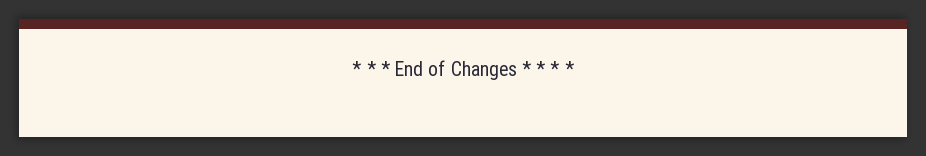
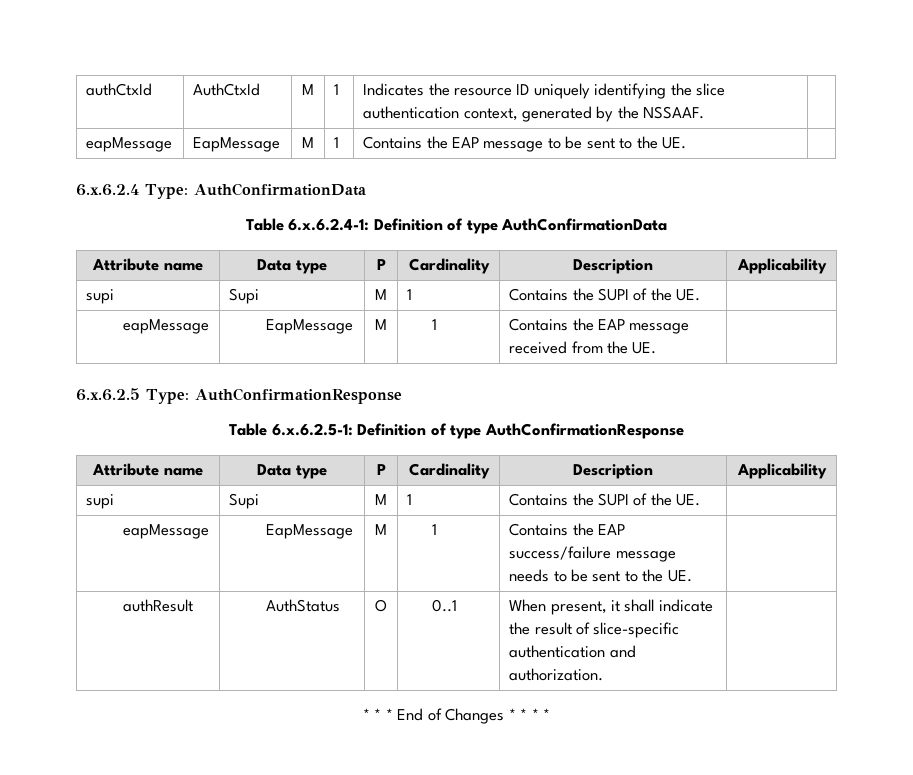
+ authCtxId | AuthCtxId | M | 1 | Indicates the resource ID uniquely identifying the slice authentication context, generated by the NSSAAF. |
+ eapMessage | EapMessage | M | 1 | Contains the EAP message to be sent to the UE. |
+ 6.x.6.2.4 Type: AuthConfirmationData
+ Table 6.x.6.2.4-1: Definition of type AuthConfirmationData
+ Attribute name | Data type | P | Cardinality | Description | Applicability
+ supi | Supi | M | 1 | Contains the SUPI of the UE. |
+ eapMessage | EapMessage | M | 1 | Contains the EAP message received from the UE. |
+ 6.x.6.2.5 Type: AuthConfirmationResponse
+ Table 6.x.6.2.5-1: Definition of type AuthConfirmationResponse
+ Attribute name | Data type | P | Cardinality | Description | Applicability
+ supi | Supi | M | 1 | Contains the SUPI of the UE. |
+ eapMessage | EapMessage | M | 1 | Contains the EAP success/failure message needs to be sent to the UE. |
+ authResult | AuthStatus | O | 0..1 | When present, it shall indicate the result of slice-specific authentication and authorization. |

